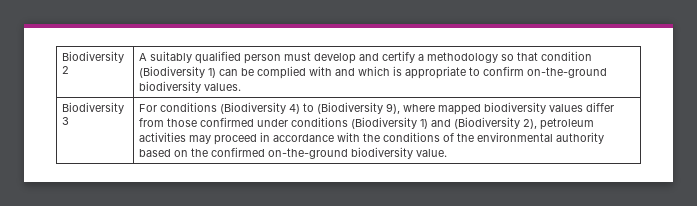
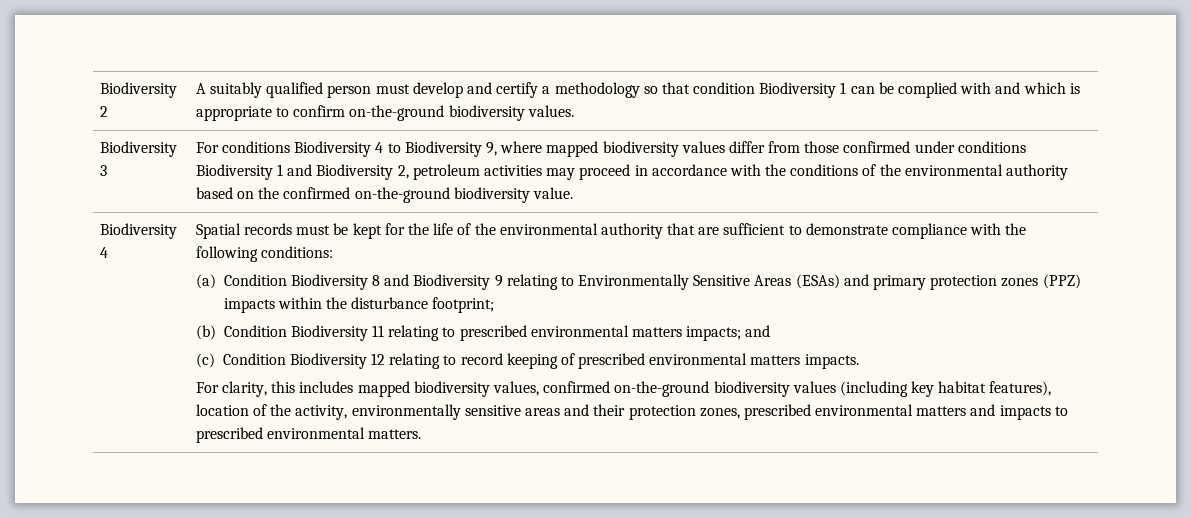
- Biodiversity 2 | A suitably qualified person must develop and certify a methodology so that condition (Biodiversity 1) can be complied with and which is appropriate to confirm on-the-ground biodiversity values.
+ Biodiversity 2 | A suitably qualified person must develop and certify a methodology so that condition Biodiversity 1 can be complied with and which is appropriate to confirm on-the-ground biodiversity values.
- For conditions (Biodiversity 4) to (Biodiversity 9), where mapped biodiversity values differ from those confirmed under conditions (Biodiversity 1) and (Biodiversity 2), petroleum activities may proceed in accordance with the conditions of the environmental authority based on the confirmed on-the-ground biodiversity value.
+ For conditions Biodiversity 4 to Biodiversity 9, where mapped biodiversity values differ from those confirmed under conditions Biodiversity 1 and Biodiversity 2, petroleum activities may proceed in accordance with the conditions of the environmental authority based on the confirmed on-the-ground biodiversity value.
+ Biodiversity 4 | Spatial records must be kept for the life of the environmental authority that are sufficient to demonstrate compliance with the following conditions:
+ (a) Condition Biodiversity 8 and Biodiversity 9 relating to Environmentally Sensitive Areas (ESAs) and primary protection zones (PPZ) impacts within the disturbance footprint;
+ (b) Condition Biodiversity 11 relating to prescribed environmental matters impacts; and
+ (c) Condition Biodiversity 12 relating to record keeping of prescribed environmental matters impacts.
+ For clarity, this includes mapped biodiversity values, confirmed on-the-ground biodiversity values (including key habitat features), location of the activity, environmentally sensitive areas and their protection zones, prescribed environmental matters and impacts to prescribed environmental matters.

